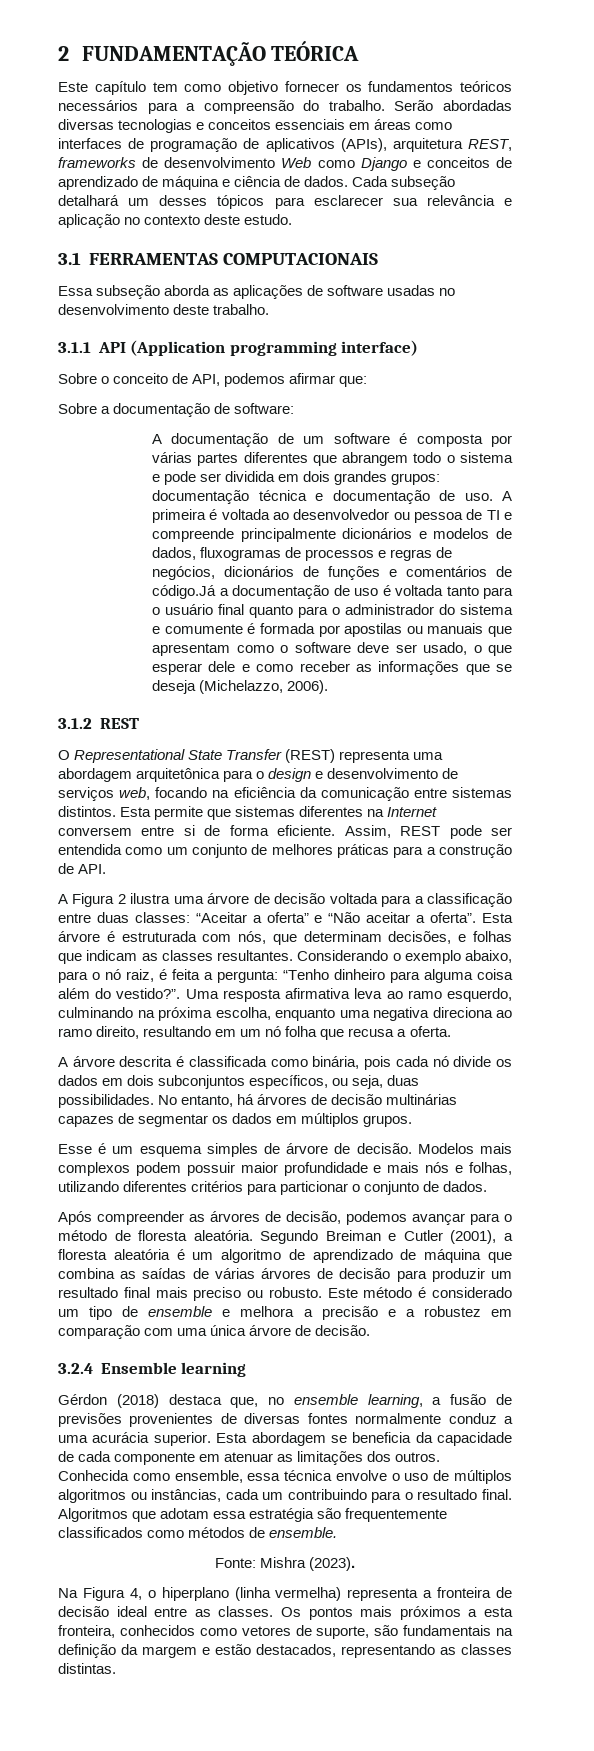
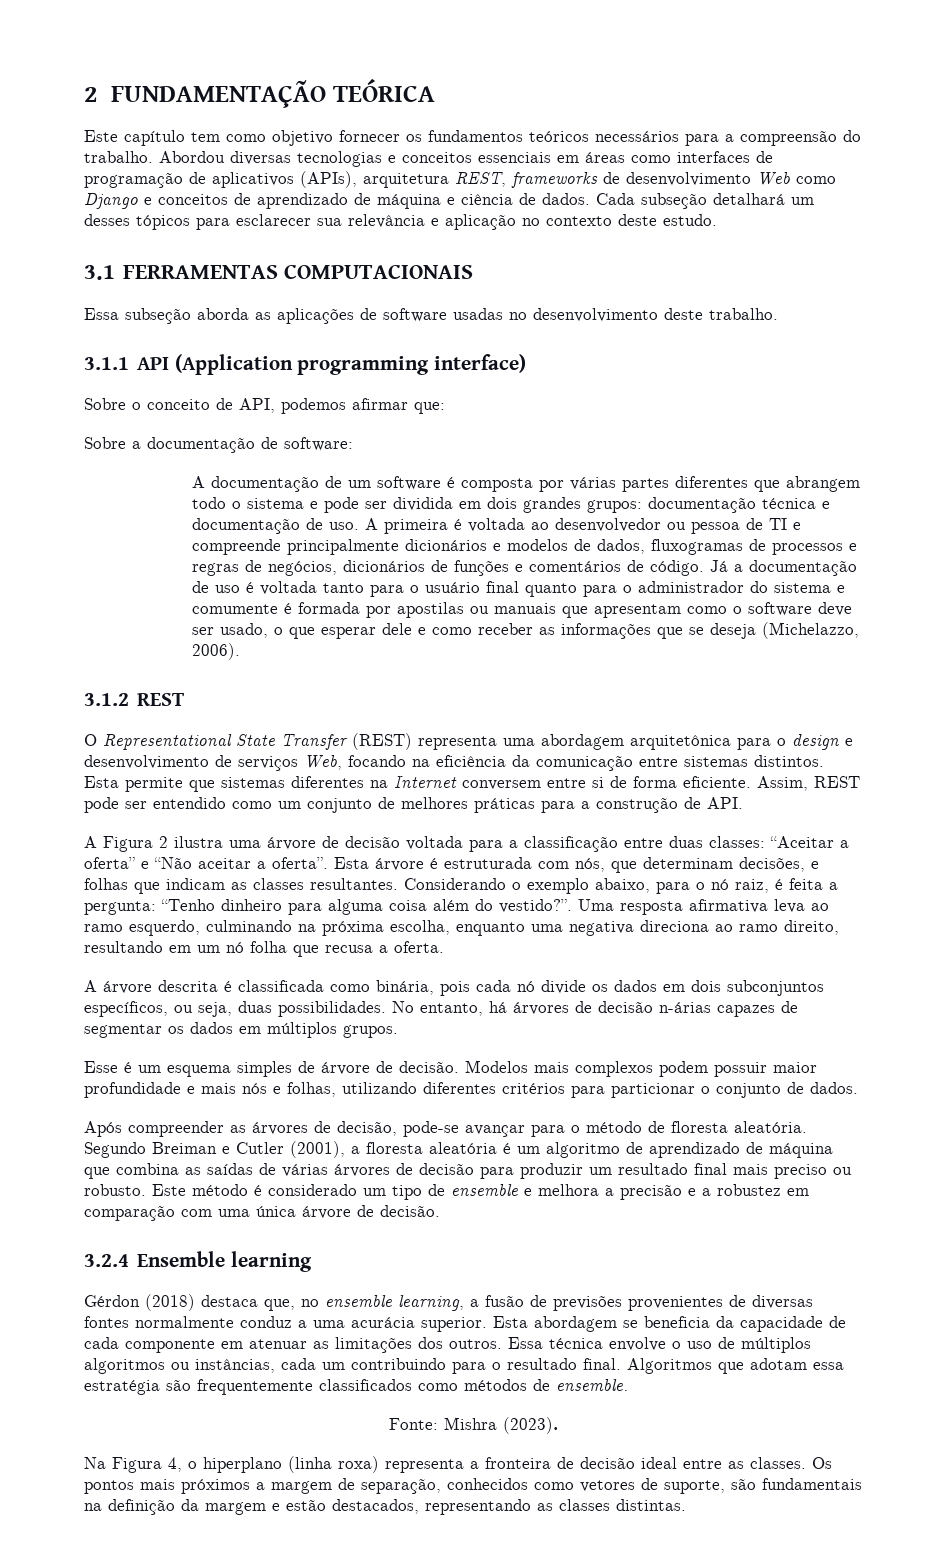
- Serão abordadas diversas tecnologias e conceitos essenciais em áreas como interfaces de programação de aplicativos (APIs), arquitetura REST, frameworks de desenvolvimento Web como Django e conceitos de aprendizado de máquina e ciência de dados.
+ Abordou diversas tecnologias e conceitos essenciais em áreas como interfaces de programação de aplicativos (APIs), arquitetura REST, frameworks de desenvolvimento Web como Django e conceitos de aprendizado de máquina e ciência de dados.
- A primeira é voltada ao desenvolvedor ou pessoa de TI e compreende principalmente dicionários e modelos de dados, fluxogramas de processos e regras de negócios, dicionários de funções e comentários de código.Já a documentação de uso é voltada tanto para o usuário final quanto para o administrador do sistema e comumente é formada por apostilas ou manuais que apresentam como o software deve ser usado, o que esperar dele e como receber as informações que se deseja (Michelazzo, 2006).
+ A primeira é voltada ao desenvolvedor ou pessoa de TI e compreende principalmente dicionários e modelos de dados, fluxogramas de processos e regras de negócios, dicionários de funções e comentários de código. Já a documentação de uso é voltada tanto para o usuário final quanto para o administrador do sistema e comumente é formada por apostilas ou manuais que apresentam como o software deve ser usado, o que esperar dele e como receber as informações que se deseja (Michelazzo, 2006).
- O Representational State Transfer (REST) representa uma abordagem arquitetônica para o design e desenvolvimento de serviços web, focando na eficiência da comunicação entre sistemas distintos.
+ O Representational State Transfer (REST) representa uma abordagem arquitetônica para o design e desenvolvimento de serviços Web, focando na eficiência da comunicação entre sistemas distintos.
- Assim, REST pode ser entendida como um conjunto de melhores práticas para a construção de API.
+ Assim, REST pode ser entendido como um conjunto de melhores práticas para a construção de API.
- No entanto, há árvores de decisão multinárias capazes de segmentar os dados em múltiplos grupos.
+ No entanto, há árvores de decisão n-árias capazes de segmentar os dados em múltiplos grupos.
- Após compreender as árvores de decisão, podemos avançar para o método de floresta aleatória.
+ Após compreender as árvores de decisão, pode-se avançar para o método de floresta aleatória.
- Conhecida como ensemble, essa técnica envolve o uso de múltiplos algoritmos ou instâncias, cada um contribuindo para o resultado final.
+ Essa técnica envolve o uso de múltiplos algoritmos ou instâncias, cada um contribuindo para o resultado final.
- Na Figura 4, o hiperplano (linha vermelha) representa a fronteira de decisão ideal entre as classes.
+ Na Figura 4, o hiperplano (linha roxa) representa a fronteira de decisão ideal entre as classes.
- Os pontos mais próximos a esta fronteira, conhecidos como vetores de suporte, são fundamentais na definição da margem e estão destacados, representando as classes distintas.
+ Os pontos mais próximos a margem de separação, conhecidos como vetores de suporte, são fundamentais na definição da margem e estão destacados, representando as classes distintas.

